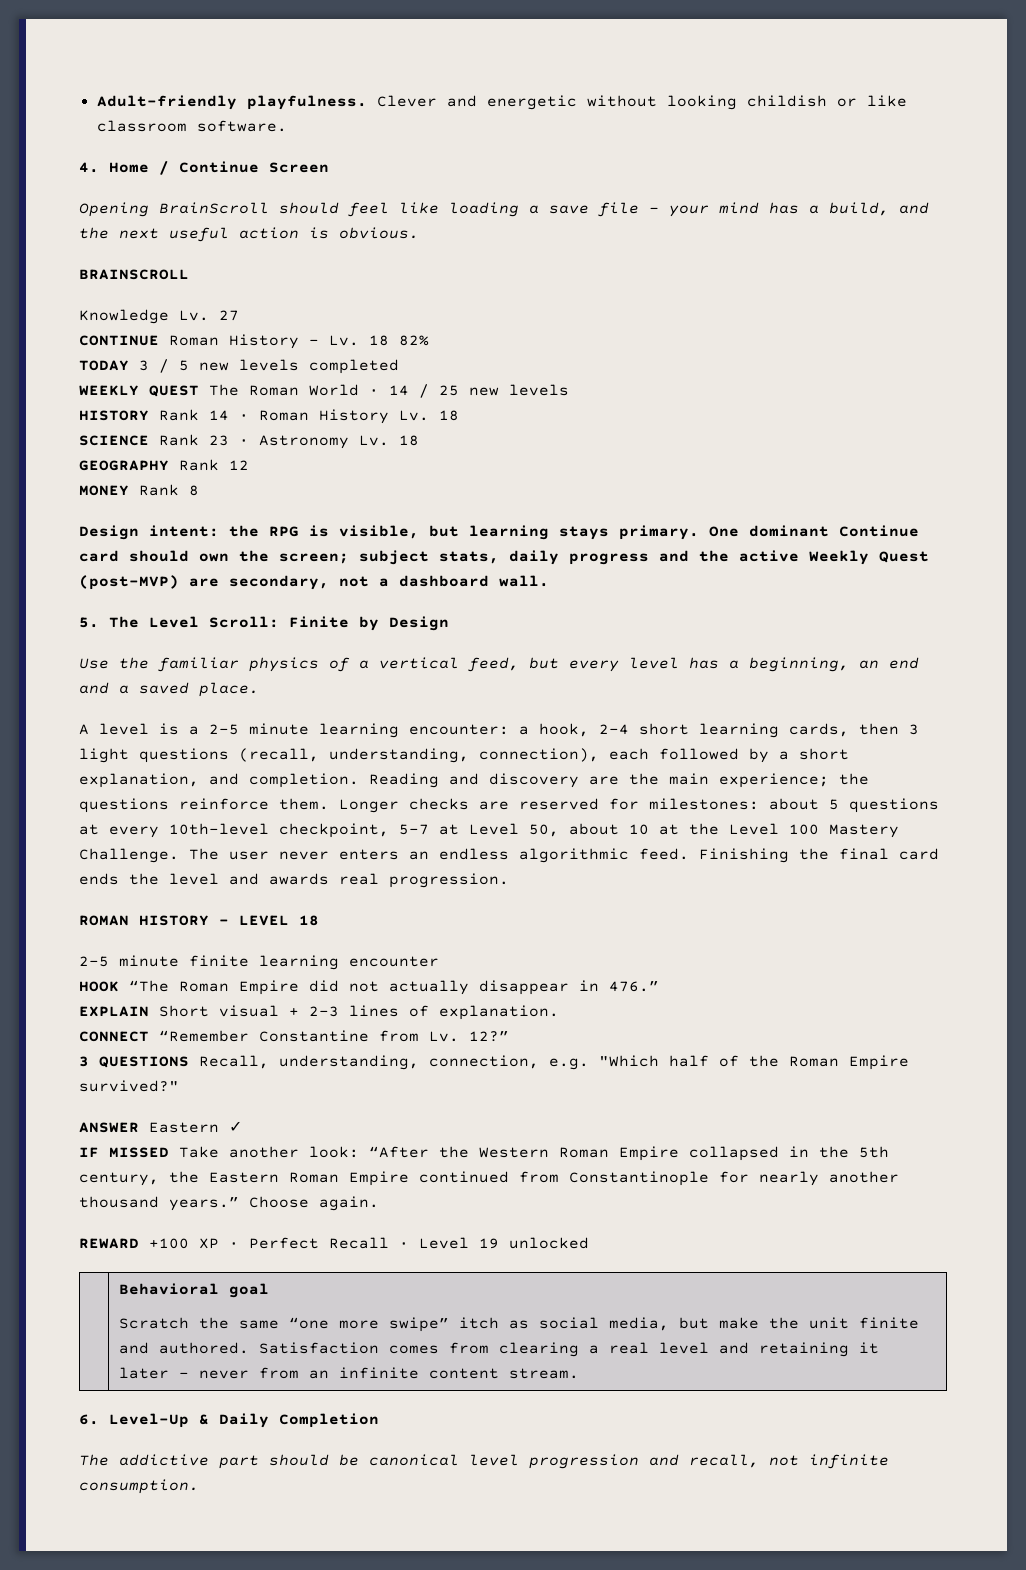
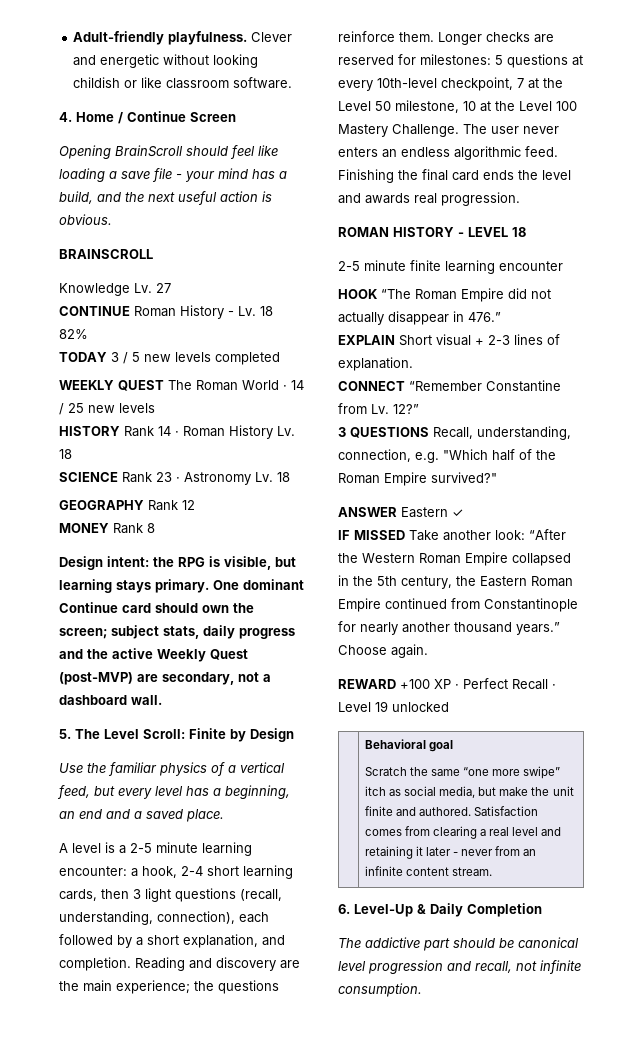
- Longer checks are reserved for milestones: about 5 questions at every 10th-level checkpoint, 5-7 at Level 50, about 10 at the Level 100 Mastery Challenge.
+ Longer checks are reserved for milestones: 5 questions at every 10th-level checkpoint, 7 at the Level 50 milestone, 10 at the Level 100 Mastery Challenge.

